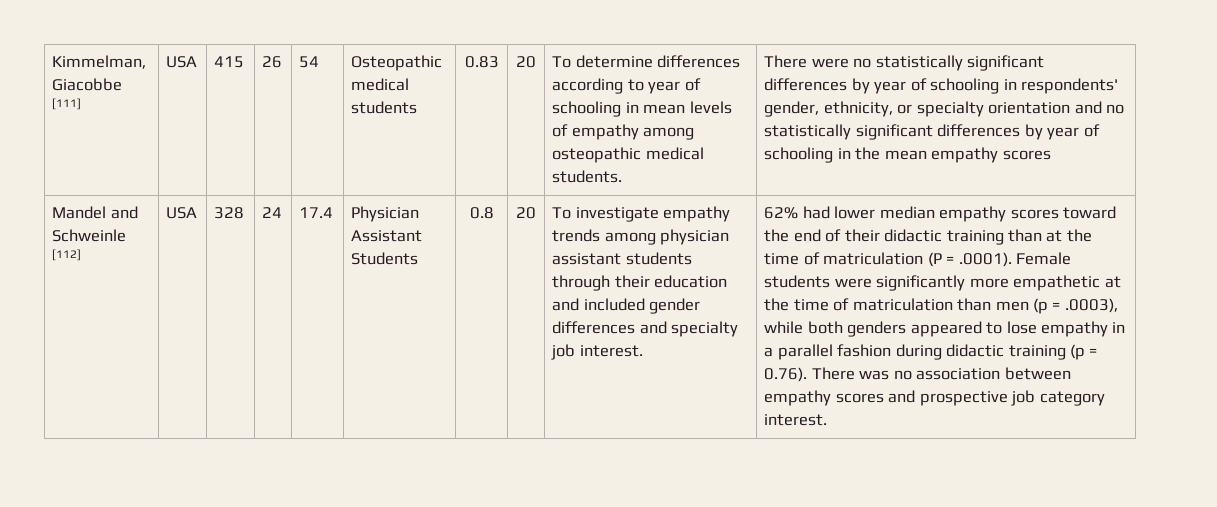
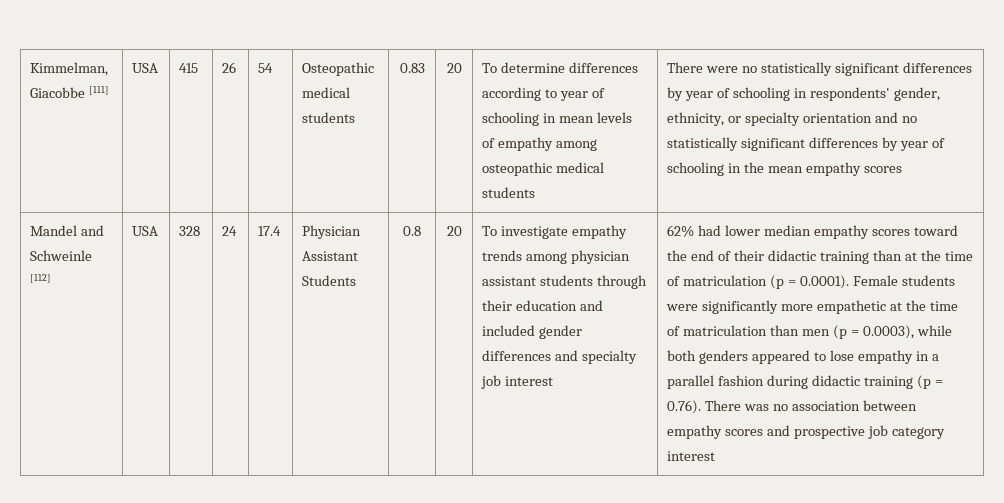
- To determine differences according to year of schooling in mean levels of empathy among osteopathic medical students.
+ To determine differences according to year of schooling in mean levels of empathy among osteopathic medical students
- To investigate empathy trends among physician assistant students through their education and included gender differences and specialty job interest.
+ To investigate empathy trends among physician assistant students through their education and included gender differences and specialty job interest
- 62% had lower median empathy scores toward the end of their didactic training than at the time of matriculation (P = .0001). Female students were significantly more empathetic at the time of matriculation than men (p = .0003), while both genders appeared to lose empathy in a parallel fashion during didactic training (p = 0.76). There was no association between empathy scores and prospective job category interest.
+ 62% had lower median empathy scores toward the end of their didactic training than at the time of matriculation (p = 0.0001). Female students were significantly more empathetic at the time of matriculation than men (p = 0.0003), while both genders appeared to lose empathy in a parallel fashion during didactic training (p = 0.76). There was no association between empathy scores and prospective job category interest

